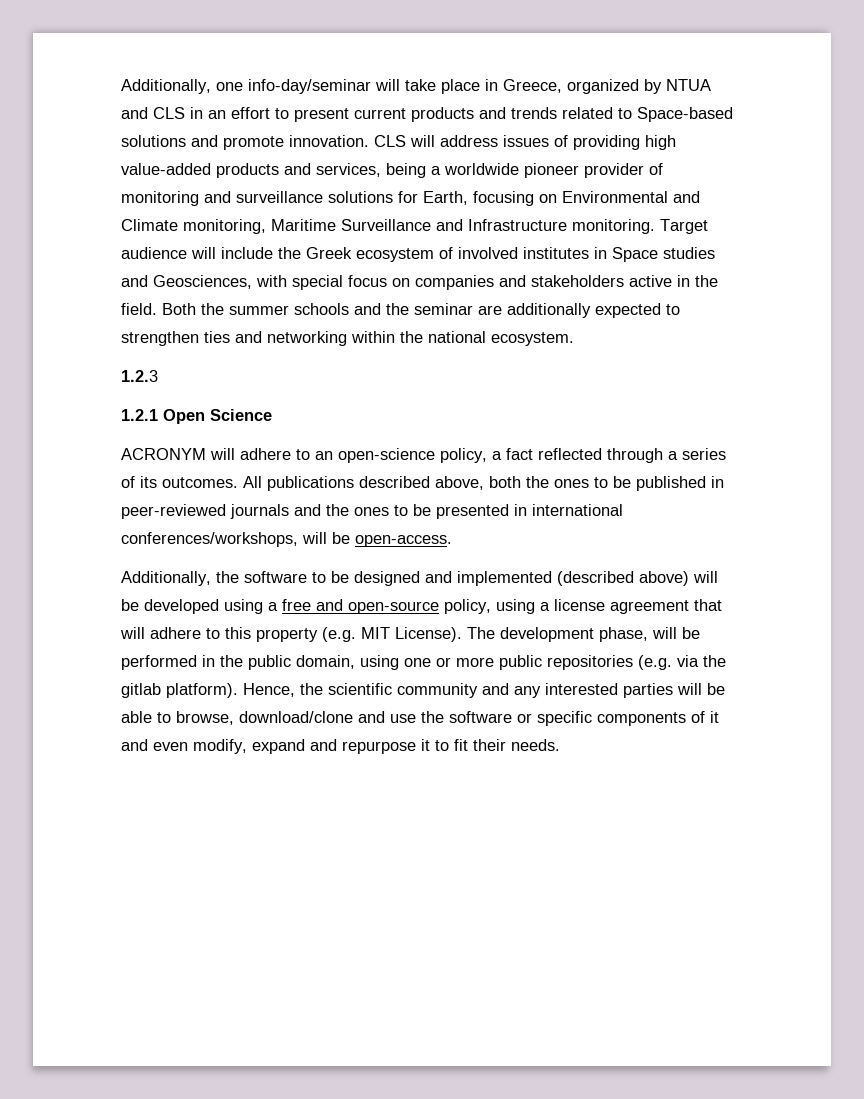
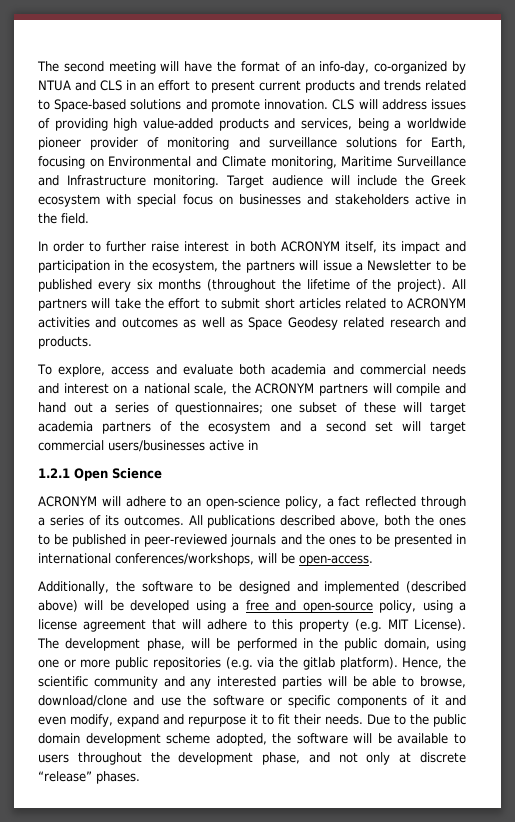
- Additionally, one info-day/seminar will take place in Greece, organized by NTUA and CLS in an effort to present current products and trends related to Space-based solutions and promote innovation.
+ The second meeting will have the format of an info-day, co-organized by NTUA and CLS in an effort to present current products and trends related to Space-based solutions and promote innovation.
- Target audience will include the Greek ecosystem of involved institutes in Space studies and Geosciences, with special focus on companies and stakeholders active in the field. Both the summer schools and the seminar are additionally expected to strengthen ties and networking within the national ecosystem.
- 1.2.3
+ Target audience will include the Greek ecosystem with special focus on businesses and stakeholders active in the field.
+ In order to further raise interest in both ACRONYM itself, its impact and participation in the ecosystem, the partners will issue a Newsletter to be published every six months (throughout the lifetime of the project). All partners will take the effort to submit short articles related to ACRONYM activities and outcomes as well as Space Geodesy related research and products.
+ To explore, access and evaluate both academia and commercial needs and interest on a national scale, the ACRONYM partners will compile and hand out a series of questionnaires; one subset of these will target academia partners of the ecosystem and a second set will target commercial users/businesses active in
+ Due to the public domain development scheme adopted, the software will be available to users throughout the development phase, and not only at discrete “release” phases.

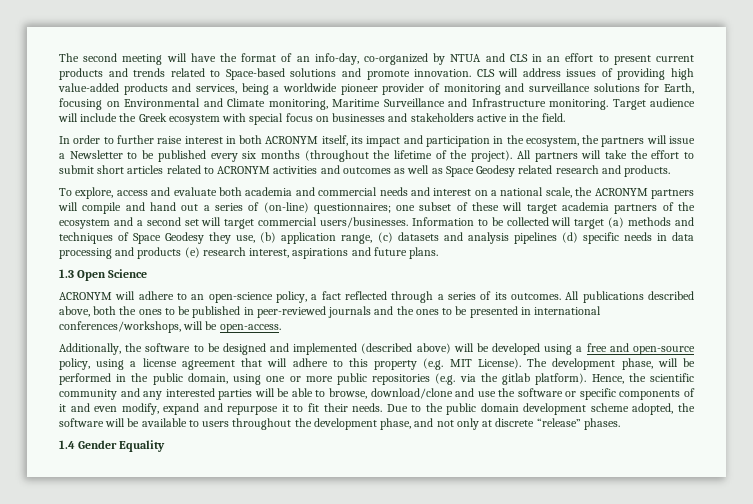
- To explore, access and evaluate both academia and commercial needs and interest on a national scale, the ACRONYM partners will compile and hand out a series of questionnaires; one subset of these will target academia partners of the ecosystem and a second set will target commercial users/businesses active in
- 1.2.1 Open Science
+ To explore, access and evaluate both academia and commercial needs and interest on a national scale, the ACRONYM partners will compile and hand out a series of (on-line) questionnaires; one subset of these will target academia partners of the ecosystem and a second set will target commercial users/businesses. Information to be collected will target (a) methods and techniques of Space Geodesy they use, (b) application range, (c) datasets and analysis pipelines (d) specific needs in data processing and products (e) research interest, aspirations and future plans.
+ 1.3 Open Science
+ 1.4 Gender Equality

